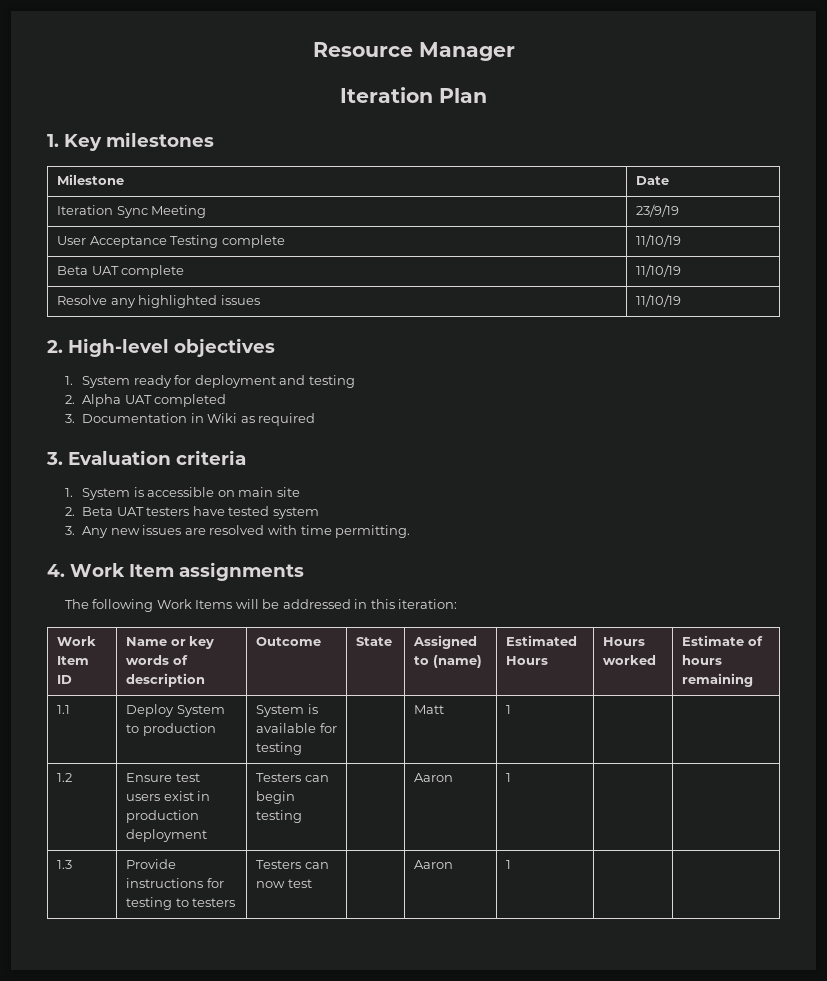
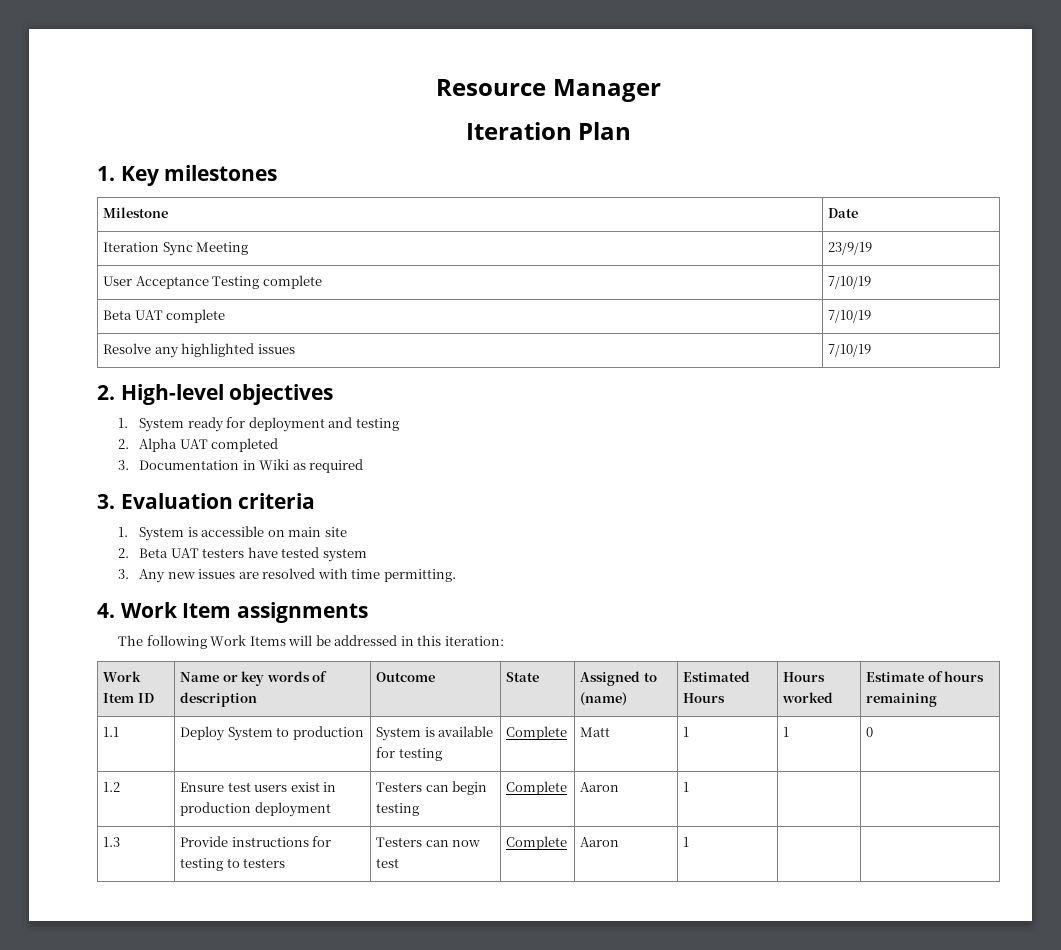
- User Acceptance Testing complete | 11/10/19
+ User Acceptance Testing complete | 7/10/19
- Beta UAT complete | 11/10/19
+ Beta UAT complete | 7/10/19
- Resolve any highlighted issues | 11/10/19
+ Resolve any highlighted issues | 7/10/19
- 1.1 | Deploy System to production | System is available for testing | | Matt | 1 | |
+ 1.1 | Deploy System to production | System is available for testing | Complete | Matt | 1 | 1 | 0
- 1.2 | Ensure test users exist in production deployment | Testers can begin testing | | Aaron | 1 | |
+ 1.2 | Ensure test users exist in production deployment | Testers can begin testing | Complete | Aaron | 1 | |
- 1.3 | Provide instructions for testing to testers | Testers can now test | | Aaron | 1 | |
+ 1.3 | Provide instructions for testing to testers | Testers can now test | Complete | Aaron | 1 | |

